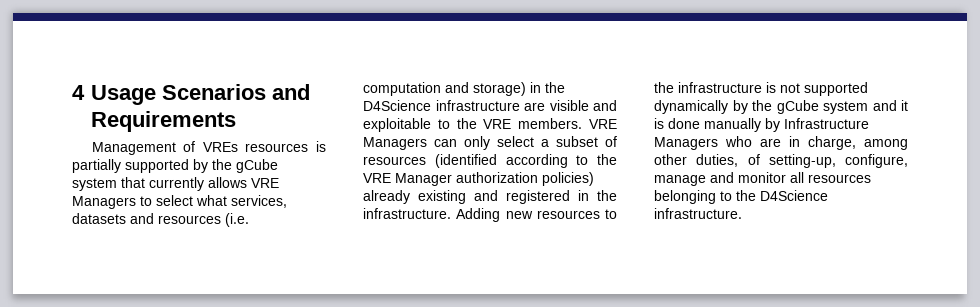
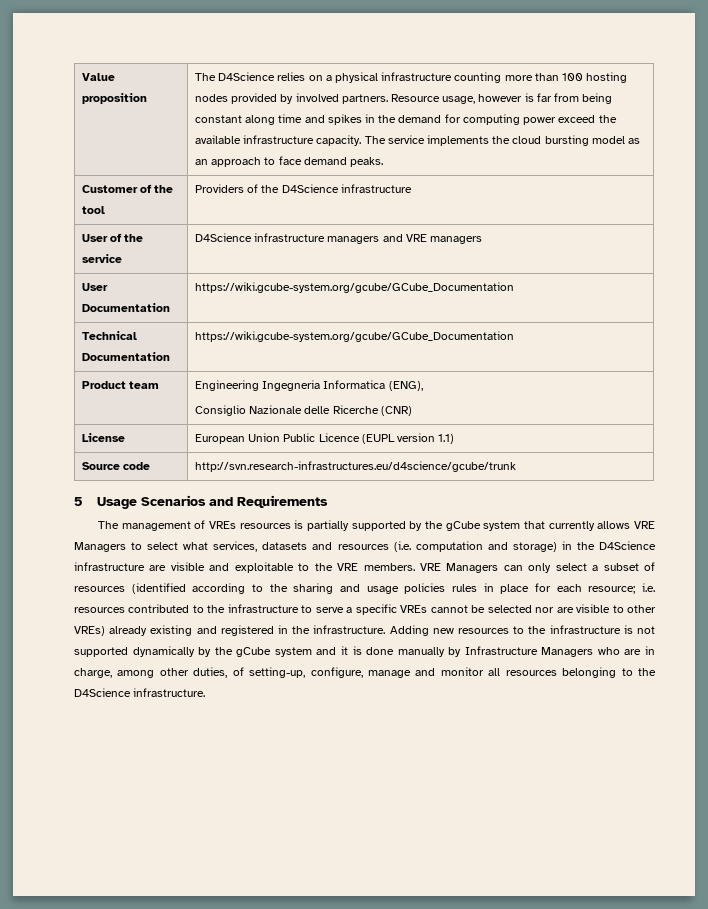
- 4 Usage Scenarios and Requirements
+ Value proposition | The D4Science relies on a physical infrastructure counting more than 100 hosting nodes provided by involved partners. Resource usage, however is far from being constant along time and spikes in the demand for computing power exceed the available infrastructure capacity. The service implements the cloud bursting model as an approach to face demand peaks.
+ Customer of the tool | Providers of the D4Science infrastructure
+ User of the service | D4Science infrastructure managers and VRE managers
+ User Documentation | https://wiki.gcube-system.org/gcube/GCube_Documentation
+ Technical Documentation | https://wiki.gcube-system.org/gcube/GCube_Documentation
+ Product team | Engineering Ingegneria Informatica (ENG),
+ Consiglio Nazionale delle Ricerche (CNR)
+ License | European Union Public Licence (EUPL version 1.1)
+ Source code | http://svn.research-infrastructures.eu/d4science/gcube/trunk
+ 5 Usage Scenarios and Requirements
- Management of VREs resources is partially supported by the gCube system that currently allows VRE Managers to select what services, datasets and resources (i.e. computation and storage) in the D4Science infrastructure are visible and exploitable to the VRE members.
+ The management of VREs resources is partially supported by the gCube system that currently allows VRE Managers to select what services, datasets and resources (i.e. computation and storage) in the D4Science infrastructure are visible and exploitable to the VRE members.
- VRE Managers can only select a subset of resources (identified according to the VRE Manager authorization policies) already existing and registered in the infrastructure.
+ VRE Managers can only select a subset of resources (identified according to the sharing and usage policies rules in place for each resource; i.e. resources contributed to the infrastructure to serve a specific VREs cannot be selected nor are visible to other VREs) already existing and registered in the infrastructure.

